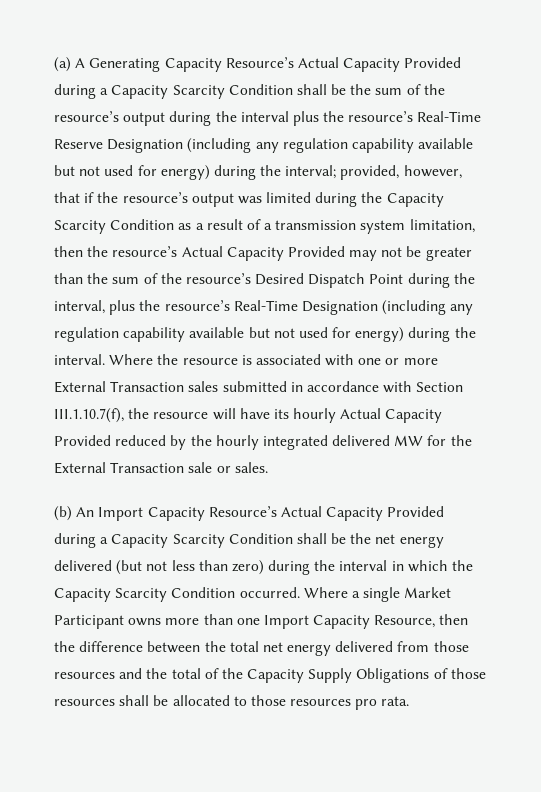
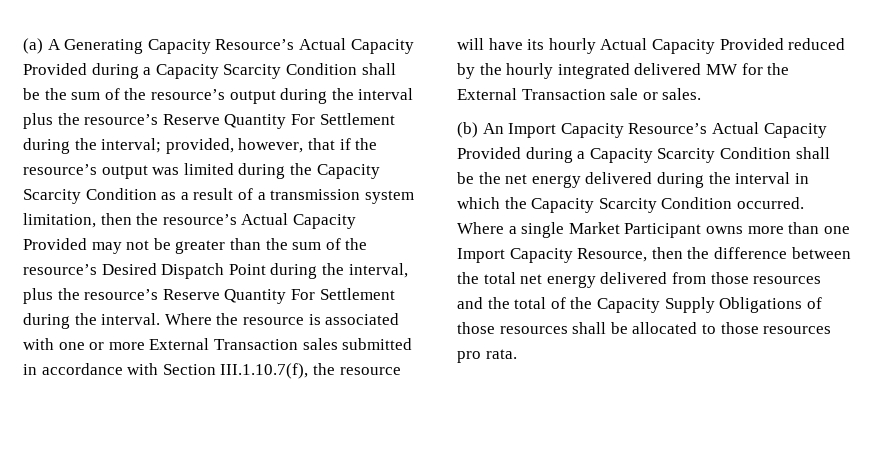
- (a) A Generating Capacity Resource’s Actual Capacity Provided during a Capacity Scarcity Condition shall be the sum of the resource’s output during the interval plus the resource’s Real-Time Reserve Designation (including any regulation capability available but not used for energy) during the interval;
+ (a) A Generating Capacity Resource’s Actual Capacity Provided during a Capacity Scarcity Condition shall be the sum of the resource’s output during the interval plus the resource’s Reserve Quantity For Settlement during the interval;
- provided, however, that if the resource’s output was limited during the Capacity Scarcity Condition as a result of a transmission system limitation, then the resource’s Actual Capacity Provided may not be greater than the sum of the resource’s Desired Dispatch Point during the interval, plus the resource’s Real-Time Designation (including any regulation capability available but not used for energy) during the interval.
+ provided, however, that if the resource’s output was limited during the Capacity Scarcity Condition as a result of a transmission system limitation, then the resource’s Actual Capacity Provided may not be greater than the sum of the resource’s Desired Dispatch Point during the interval, plus the resource’s Reserve Quantity For Settlement during the interval.
- (b) An Import Capacity Resource’s Actual Capacity Provided during a Capacity Scarcity Condition shall be the net energy delivered (but not less than zero) during the interval in which the Capacity Scarcity Condition occurred.
+ (b) An Import Capacity Resource’s Actual Capacity Provided during a Capacity Scarcity Condition shall be the net energy delivered during the interval in which the Capacity Scarcity Condition occurred.

